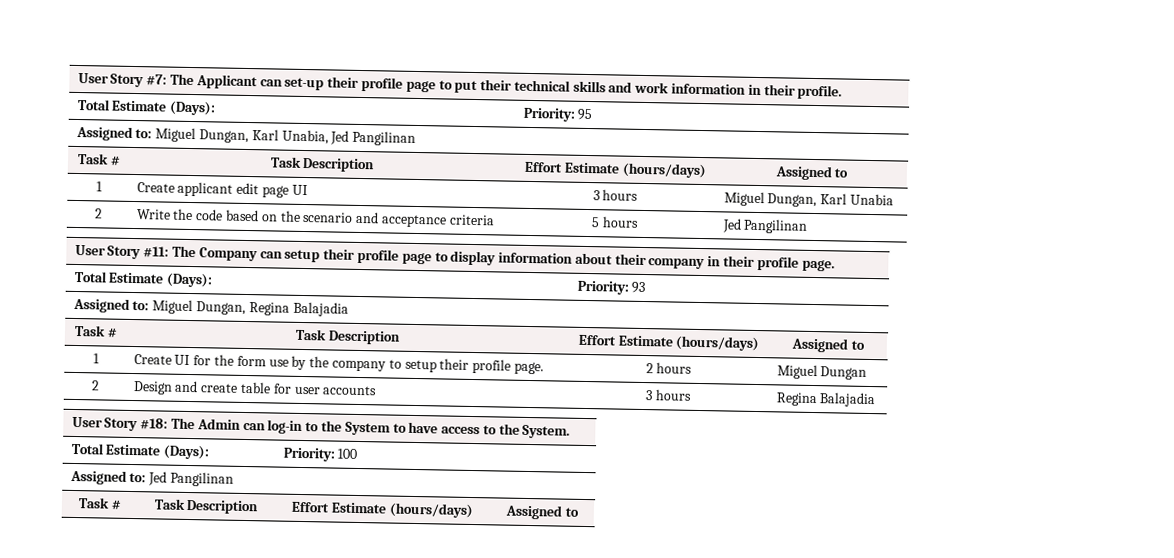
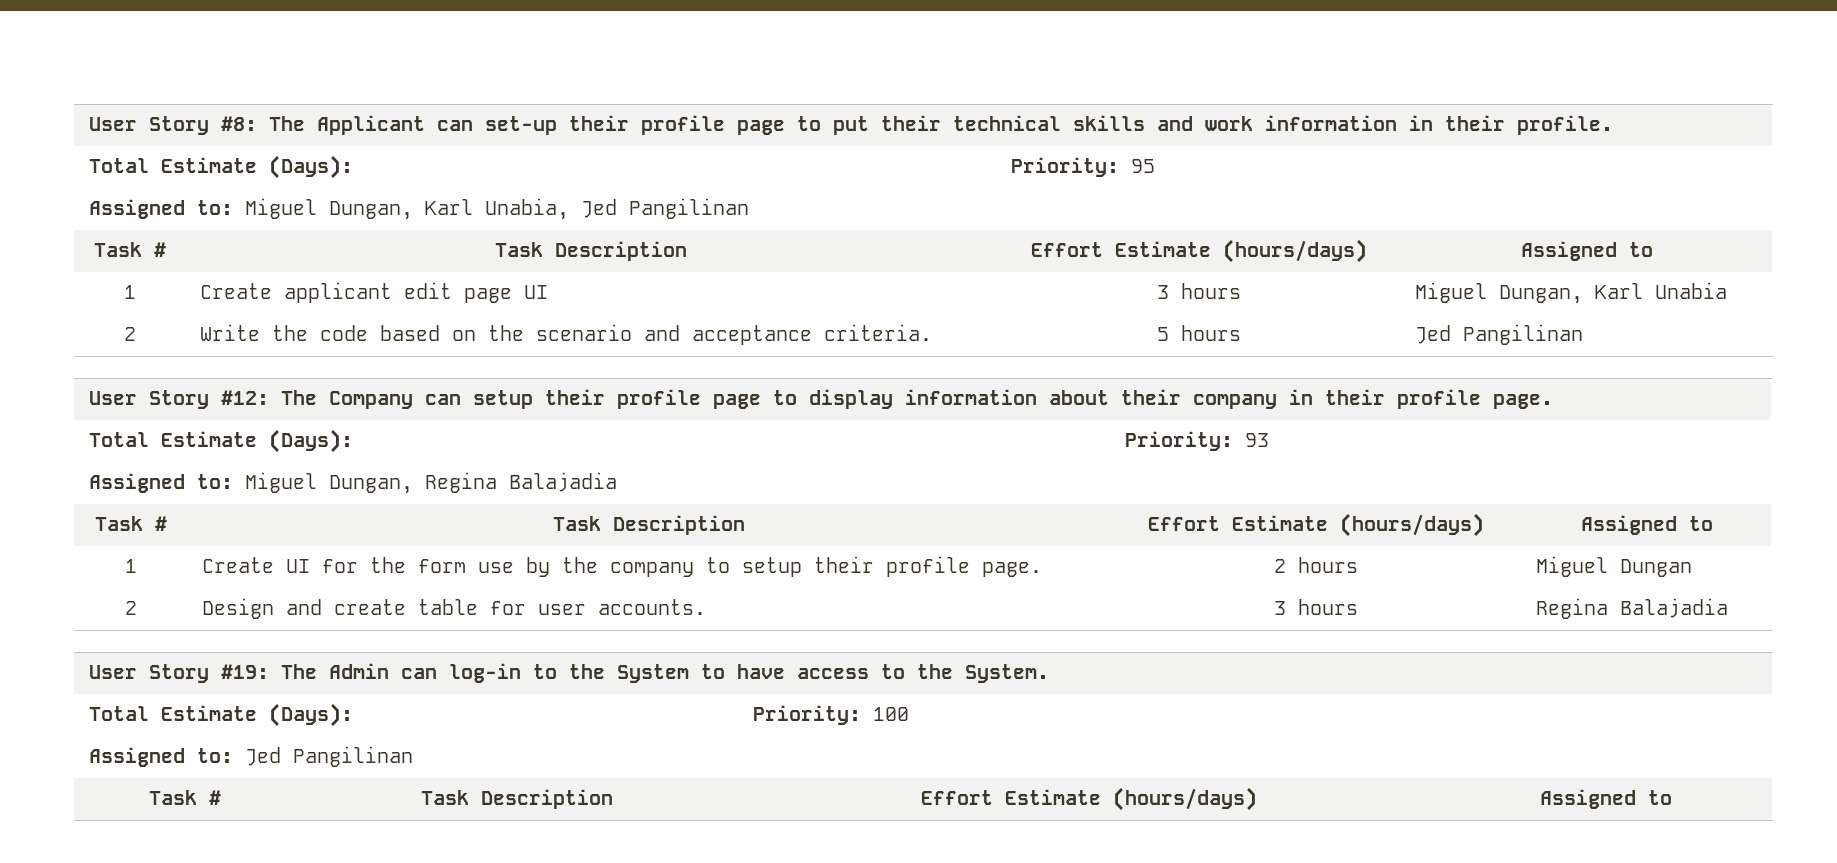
- User Story #7: The Applicant can set-up their profile page to put their technical skills and work information in their profile.
+ User Story #8: The Applicant can set-up their profile page to put their technical skills and work information in their profile.
- 2 | Write the code based on the scenario and acceptance criteria | 5 hours | Jed Pangilinan
+ 2 | Write the code based on the scenario and acceptance criteria. | 5 hours | Jed Pangilinan
- User Story #11: The Company can setup their profile page to display information about their company in their profile page.
+ User Story #12: The Company can setup their profile page to display information about their company in their profile page.
- 2 | Design and create table for user accounts | 3 hours | Regina Balajadia
+ 2 | Design and create table for user accounts. | 3 hours | Regina Balajadia
- User Story #18: The Admin can log-in to the System to have access to the System.
+ User Story #19: The Admin can log-in to the System to have access to the System.

